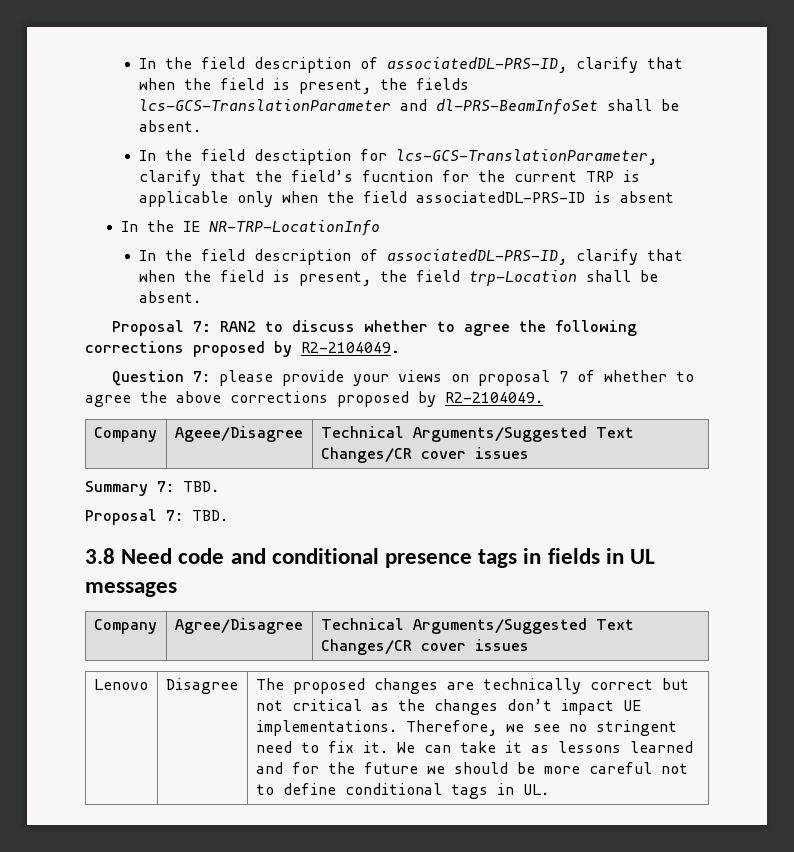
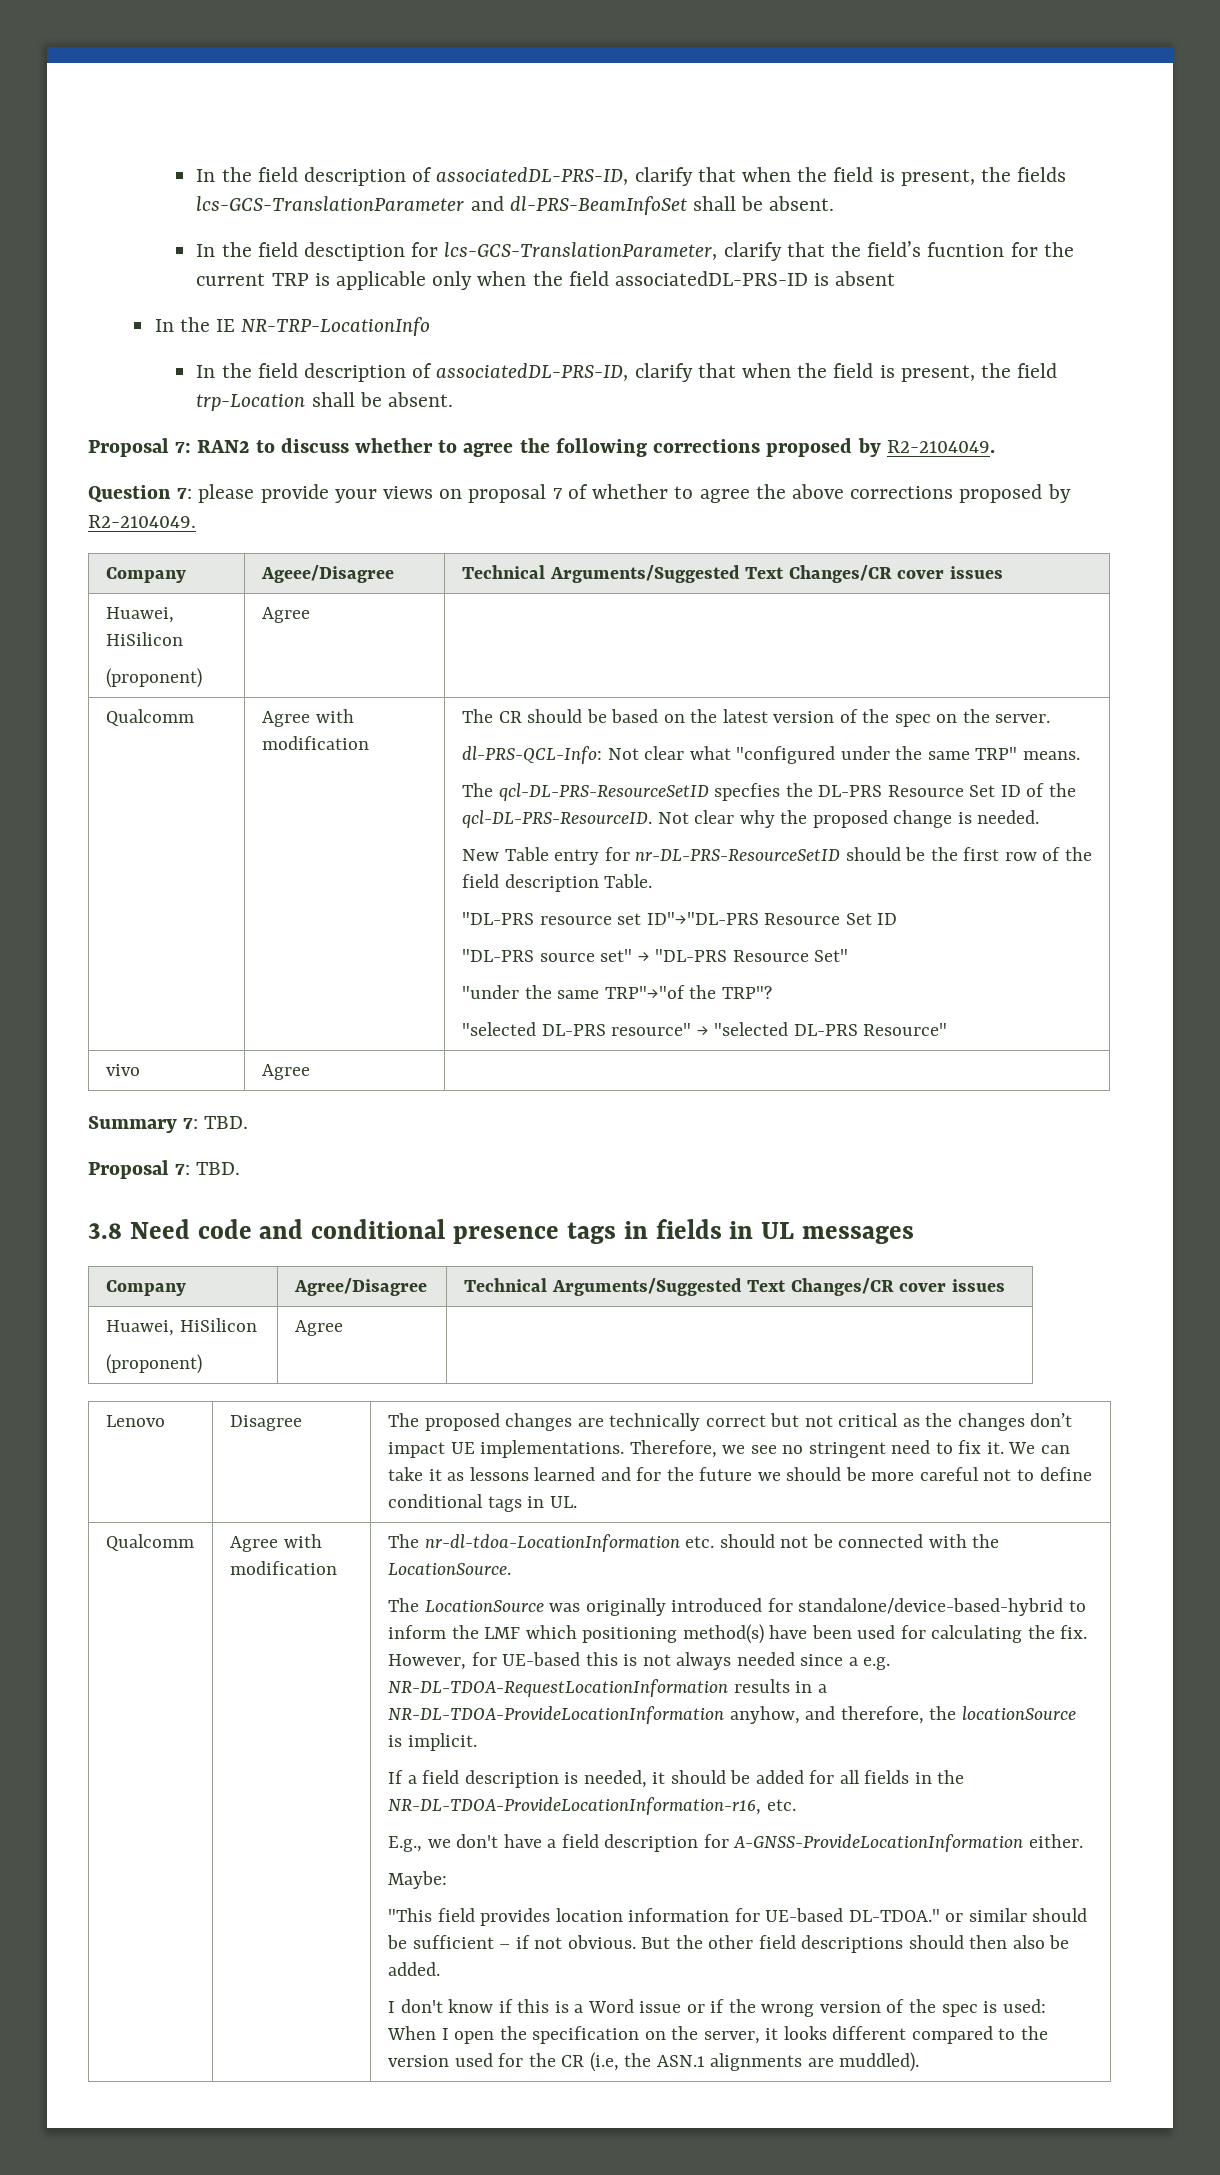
  Company | Ageee/Disagree | Technical Arguments/Suggested Text Changes/CR cover issues
+ Huawei, HiSilicon
+ (proponent) | Agree |
+ Qualcomm | Agree with modification | The CR should be based on the latest version of the spec on the server.
+ dl-PRS-QCL-Info: Not clear what "configured under the same TRP" means.
+ The qcl-DL-PRS-ResourceSetID specfies the DL-PRS Resource Set ID of the qcl-DL-PRS-ResourceID. Not clear why the proposed change is needed.
+ New Table entry for nr-DL-PRS-ResourceSetID should be the first row of the field description Table.
+ "DL-PRS resource set ID"→"DL-PRS Resource Set ID
+ "DL-PRS source set" → "DL-PRS Resource Set"
+ "under the same TRP"→"of the TRP"?
+ "selected DL-PRS resource" → "selected DL-PRS Resource"
+ vivo | Agree |
  Company | Agree/Disagree | Technical Arguments/Suggested Text Changes/CR cover issues
+ Huawei, HiSilicon
+ (proponent) | Agree |
+ Qualcomm | Agree with modification | The nr-dl-tdoa-LocationInformation etc. should not be connected with the LocationSource.
+ The LocationSource was originally introduced for standalone/device-based-hybrid to inform the LMF which positioning method(s) have been used for calculating the fix. However, for UE-based this is not always needed since a e.g. NR-DL-TDOA-RequestLocationInformation results in a NR-DL-TDOA-ProvideLocationInformation anyhow, and therefore, the locationSource is implicit.
+ If a field description is needed, it should be added for all fields in the NR-DL-TDOA-ProvideLocationInformation-r16, etc.
+ E.g., we don't have a field description for A-GNSS-ProvideLocationInformation either.
+ Maybe:
+ "This field provides location information for UE-based DL-TDOA." or similar should be sufficient – if not obvious. But the other field descriptions should then also be added.
+ I don't know if this is a Word issue or if the wrong version of the spec is used: When I open the specification on the server, it looks different compared to the version used for the CR (i.e, the ASN.1 alignments are muddled).

